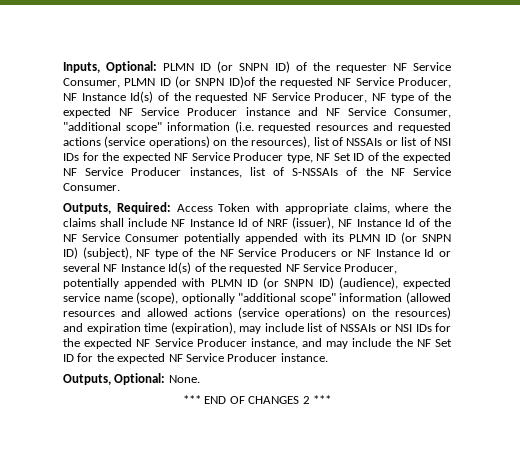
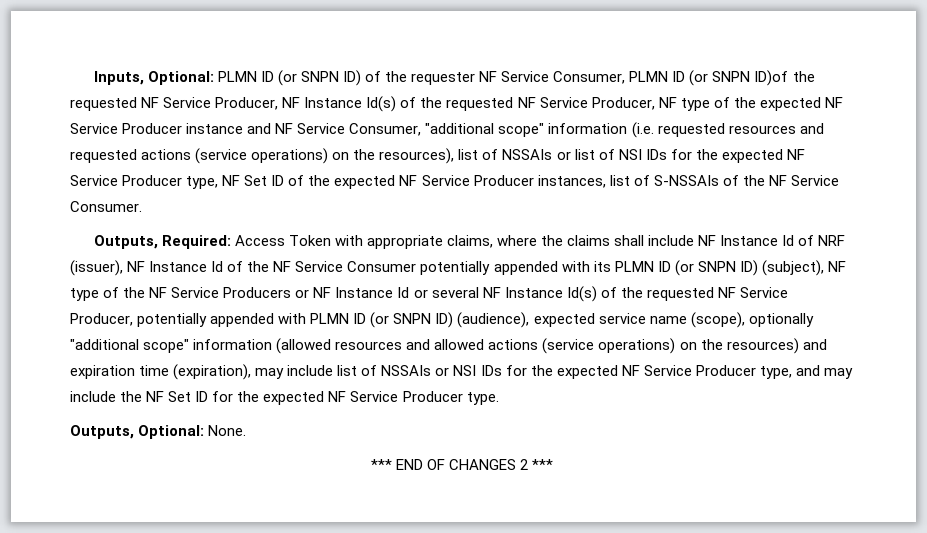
- Access Token with appropriate claims, where the claims shall include NF Instance Id of NRF (issuer), NF Instance Id of the NF Service Consumer potentially appended with its PLMN ID (or SNPN ID) (subject), NF type of the NF Service Producers or NF Instance Id or several NF Instance Id(s) of the requested NF Service Producer, potentially appended with PLMN ID (or SNPN ID) (audience), expected service name (scope), optionally "additional scope" information (allowed resources and allowed actions (service operations) on the resources) and expiration time (expiration), may include list of NSSAIs or NSI IDs for the expected NF Service Producer instance, and may include the NF Set ID for the expected NF Service Producer instance.
+ Access Token with appropriate claims, where the claims shall include NF Instance Id of NRF (issuer), NF Instance Id of the NF Service Consumer potentially appended with its PLMN ID (or SNPN ID) (subject), NF type of the NF Service Producers or NF Instance Id or several NF Instance Id(s) of the requested NF Service Producer, potentially appended with PLMN ID (or SNPN ID) (audience), expected service name (scope), optionally "additional scope" information (allowed resources and allowed actions (service operations) on the resources) and expiration time (expiration), may include list of NSSAIs or NSI IDs for the expected NF Service Producer type, and may include the NF Set ID for the expected NF Service Producer type.

